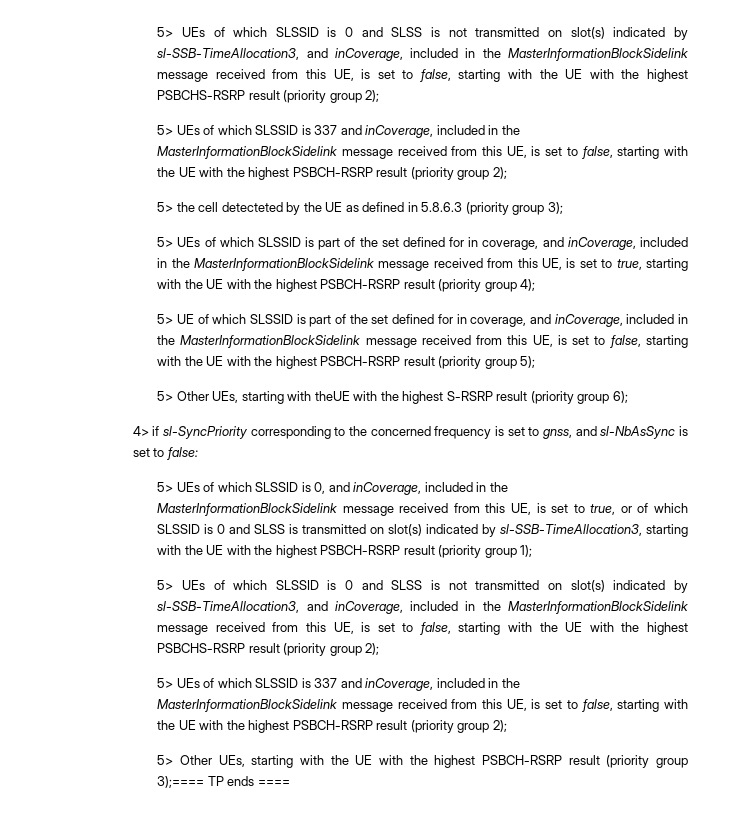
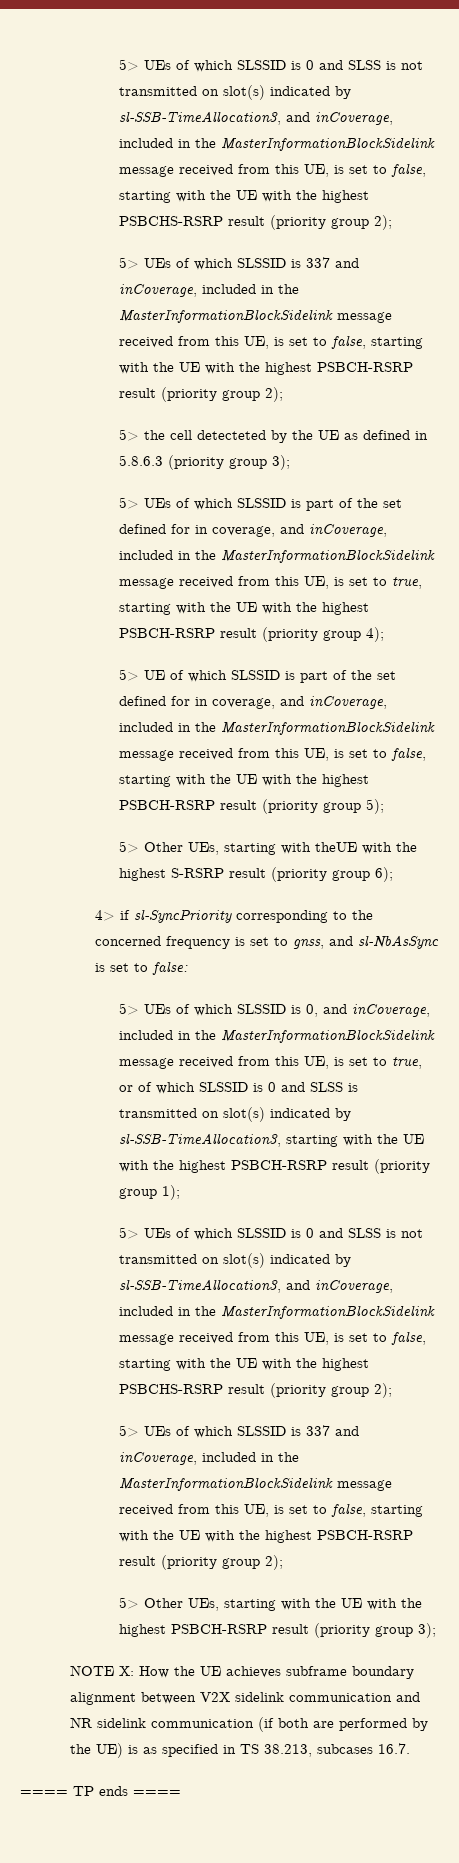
- 5> Other UEs, starting with the UE with the highest PSBCH-RSRP result (priority group 3);==== TP ends ====
+ 5> Other UEs, starting with the UE with the highest PSBCH-RSRP result (priority group 3);
+ NOTE X: How the UE achieves subframe boundary alignment between V2X sidelink communication and NR sidelink communication (if both are performed by the UE) is as specified in TS 38.213, subcases 16.7.
+ ==== TP ends ====

